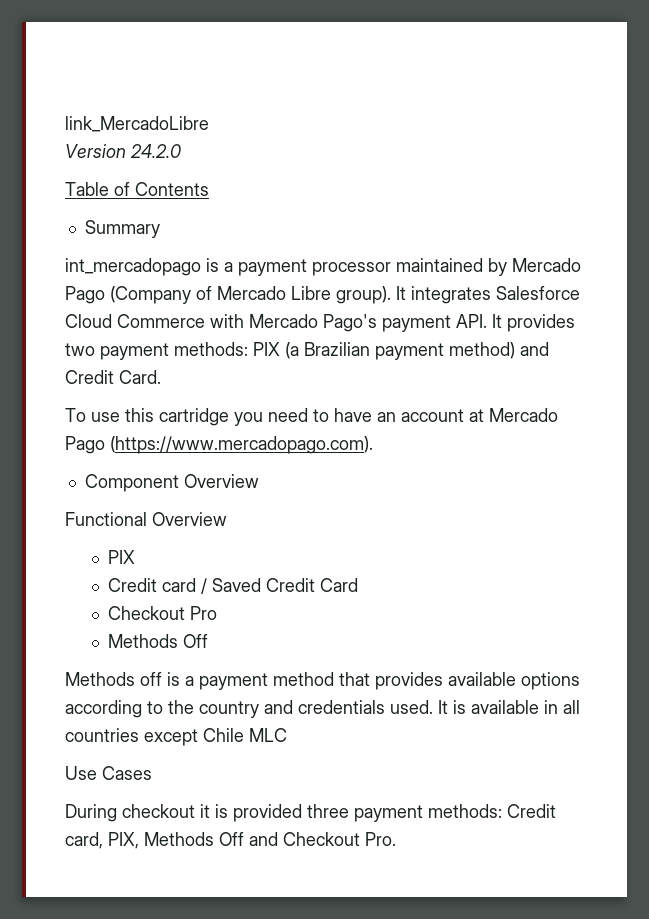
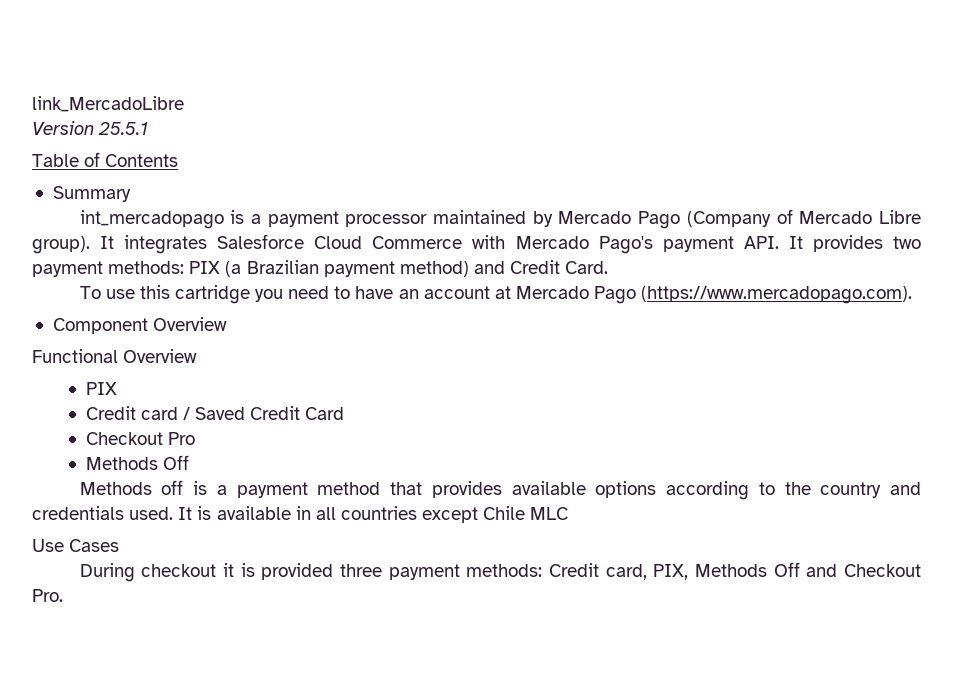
- Version 24.2.0
+ Version 25.5.1

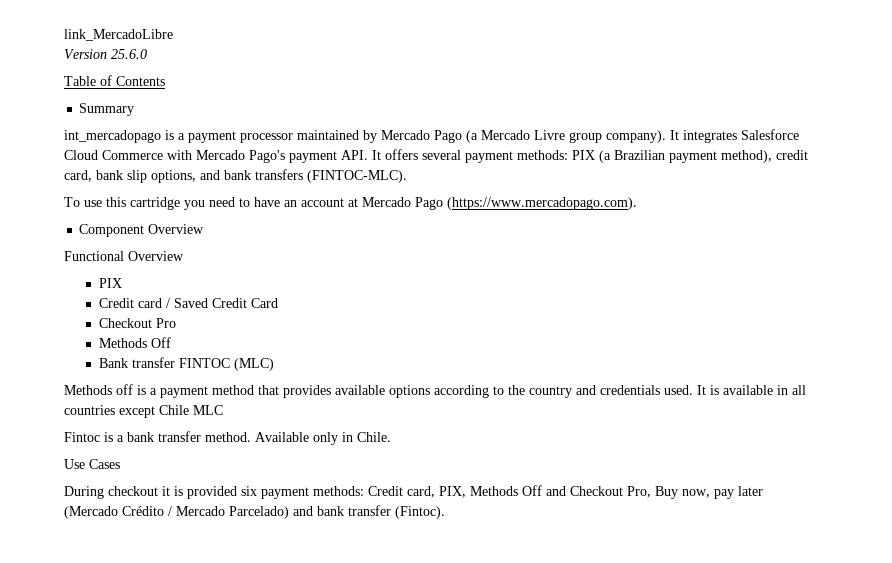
- Version 25.5.1
+ Version 25.6.0
- int_mercadopago is a payment processor maintained by Mercado Pago (Company of Mercado Libre group).
+ int_mercadopago is a payment processor maintained by Mercado Pago (a Mercado Livre group company).
- It integrates Salesforce Cloud Commerce with Mercado Pago's payment API. It provides two payment methods: PIX (a Brazilian payment method) and Credit Card.
+ It integrates Salesforce Cloud Commerce with Mercado Pago's payment API. It offers several payment methods: PIX (a Brazilian payment method), credit card, bank slip options, and bank transfers (FINTOC-MLC).
+ Bank transfer FINTOC (MLC)
+ Fintoc is a bank transfer method. Available only in Chile.
- During checkout it is provided three payment methods: Credit card, PIX, Methods Off and Checkout Pro.
+ During checkout it is provided six payment methods: Credit card, PIX, Methods Off and Checkout Pro, Buy now, pay later (Mercado Crédito / Mercado Parcelado) and bank transfer (Fintoc).

